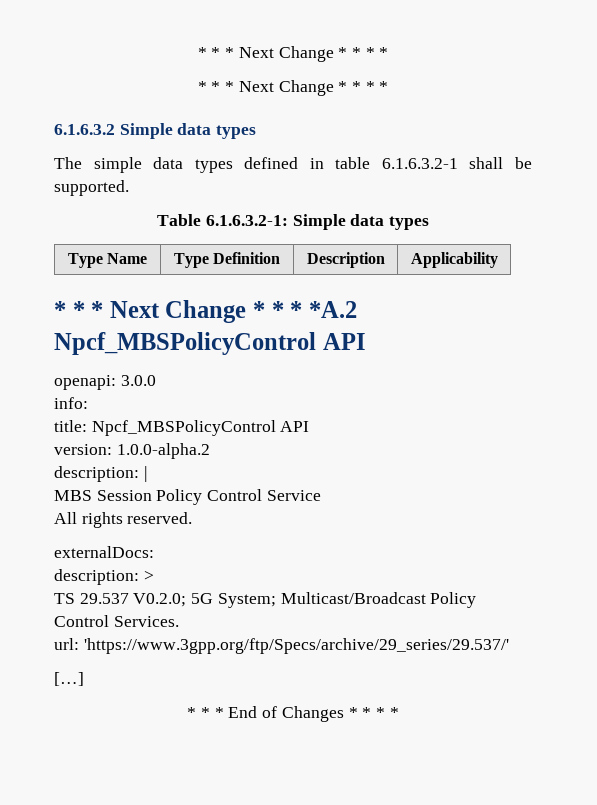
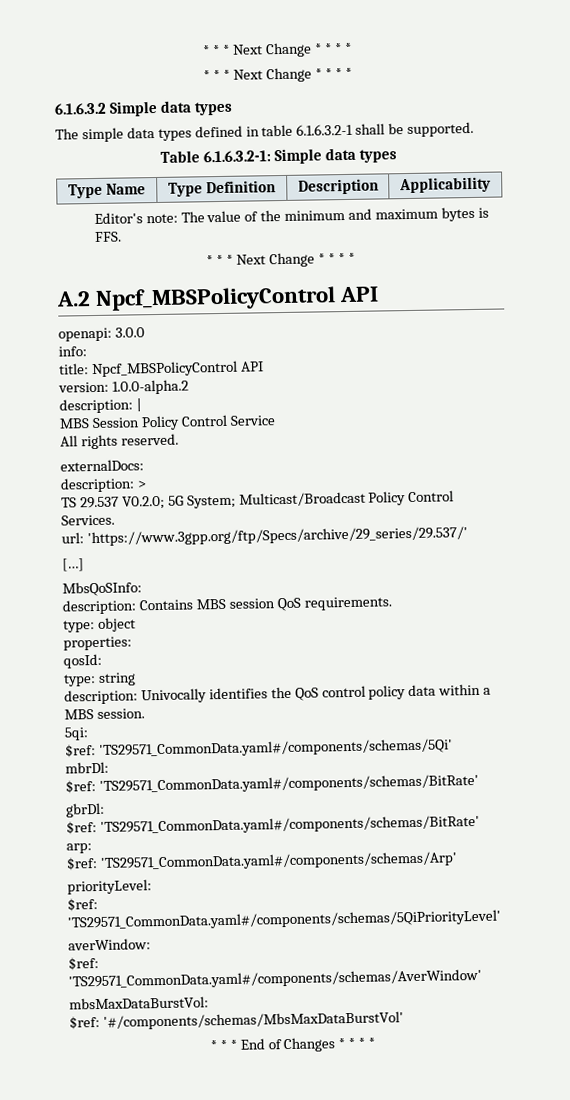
- * * * Next Change * * * *A.2 Npcf_MBSPolicyControl API
+ Editor's note: The value of the minimum and maximum bytes is FFS.
+ * * * Next Change * * * *
+ A.2 Npcf_MBSPolicyControl API
+ MbsQoSInfo:
+ description: Contains MBS session QoS requirements.
+ type: object
+ properties:
+ qosId:
+ type: string
+ description: Univocally identifies the QoS control policy data within a MBS session.
+ 5qi:
+ $ref: 'TS29571_CommonData.yaml#/components/schemas/5Qi'
+ mbrDl:
+ $ref: 'TS29571_CommonData.yaml#/components/schemas/BitRate'
+ gbrDl:
+ $ref: 'TS29571_CommonData.yaml#/components/schemas/BitRate'
+ arp:
+ $ref: 'TS29571_CommonData.yaml#/components/schemas/Arp'
+ priorityLevel:
+ $ref: 'TS29571_CommonData.yaml#/components/schemas/5QiPriorityLevel'
+ averWindow:
+ $ref: 'TS29571_CommonData.yaml#/components/schemas/AverWindow'
+ mbsMaxDataBurstVol:
+ $ref: '#/components/schemas/MbsMaxDataBurstVol'

